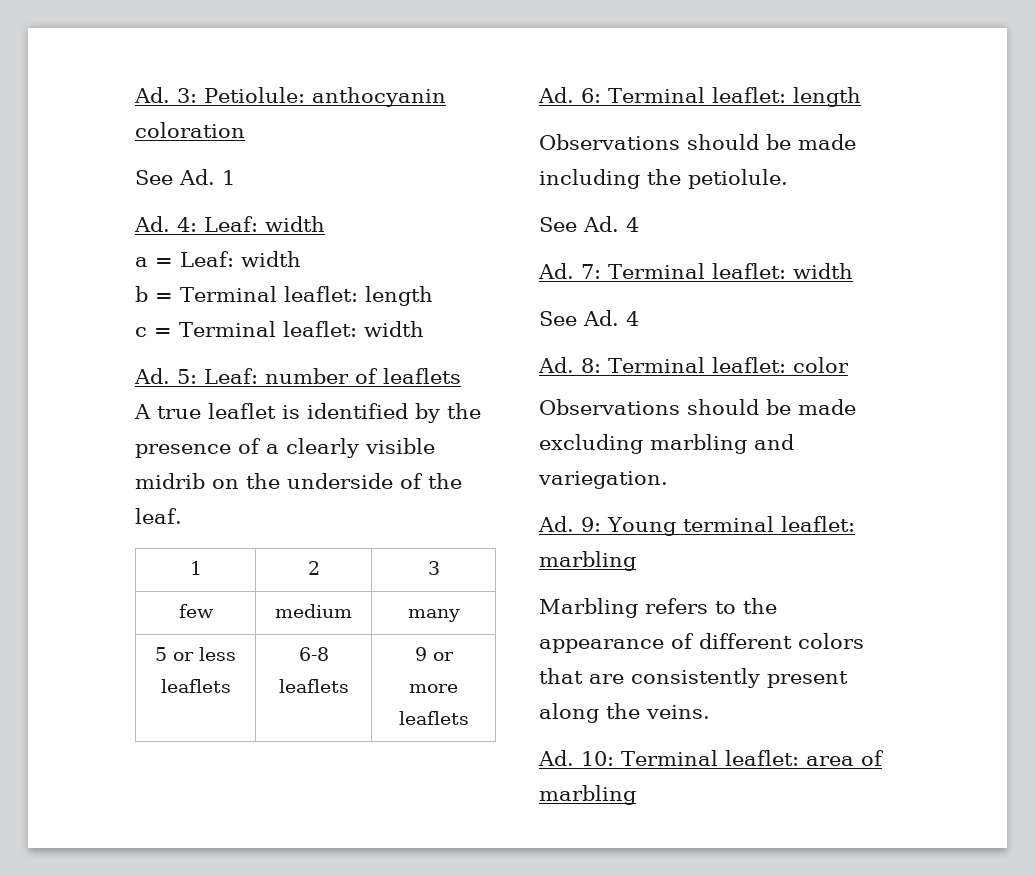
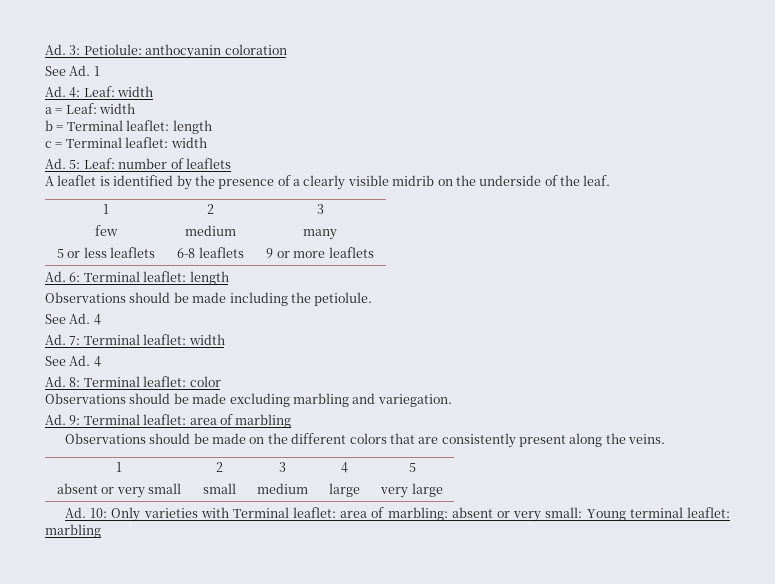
- A true leaflet is identified by the presence of a clearly visible midrib on the underside of the leaf.
+ A leaflet is identified by the presence of a clearly visible midrib on the underside of the leaf.
- Ad. 9: Young terminal leaflet: marbling
- Marbling refers to the appearance of different colors that are consistently present along the veins.
+ Ad. 9: Terminal leaflet: area of marbling
+ Observations should be made on the different colors that are consistently present along the veins.
+ 1 | 2 | 3 | 4 | 5
+ absent or very small | small | medium | large | very large
- Ad. 10: Terminal leaflet: area of marbling
+ Ad. 10: Only varieties with Terminal leaflet: area of marbling: absent or very small: Young terminal leaflet: marbling

